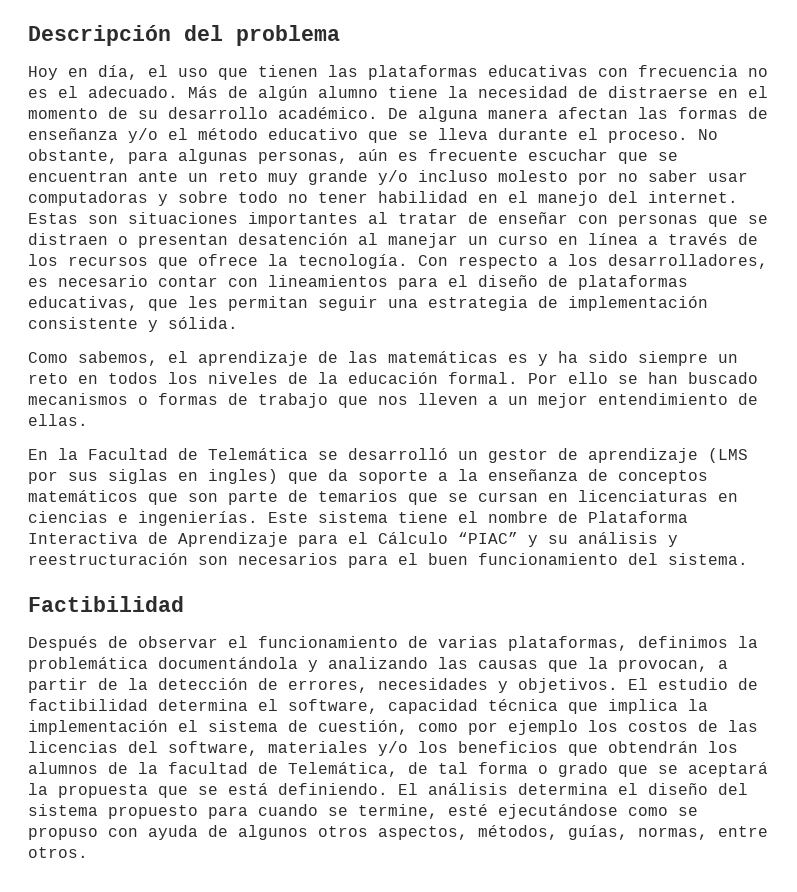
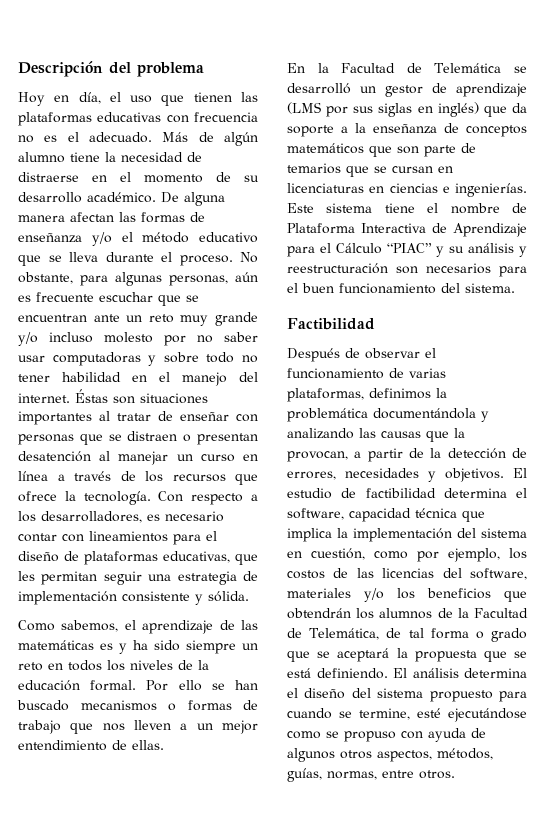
- Estas son situaciones importantes al tratar de enseñar con personas que se distraen o presentan desatención al manejar un curso en línea a través de los recursos que ofrece la tecnología.
+ Éstas son situaciones importantes al tratar de enseñar con personas que se distraen o presentan desatención al manejar un curso en línea a través de los recursos que ofrece la tecnología.
- En la Facultad de Telemática se desarrolló un gestor de aprendizaje (LMS por sus siglas en ingles) que da soporte a la enseñanza de conceptos matemáticos que son parte de temarios que se cursan en licenciaturas en ciencias e ingenierías.
+ En la Facultad de Telemática se desarrolló un gestor de aprendizaje (LMS por sus siglas en inglés) que da soporte a la enseñanza de conceptos matemáticos que son parte de temarios que se cursan en licenciaturas en ciencias e ingenierías.
- El estudio de factibilidad determina el software, capacidad técnica que implica la implementación el sistema de cuestión, como por ejemplo los costos de las licencias del software, materiales y/o los beneficios que obtendrán los alumnos de la facultad de Telemática, de tal forma o grado que se aceptará la propuesta que se está definiendo.
+ El estudio de factibilidad determina el software, capacidad técnica que implica la implementación del sistema en cuestión, como por ejemplo, los costos de las licencias del software, materiales y/o los beneficios que obtendrán los alumnos de la Facultad de Telemática, de tal forma o grado que se aceptará la propuesta que se está definiendo.

